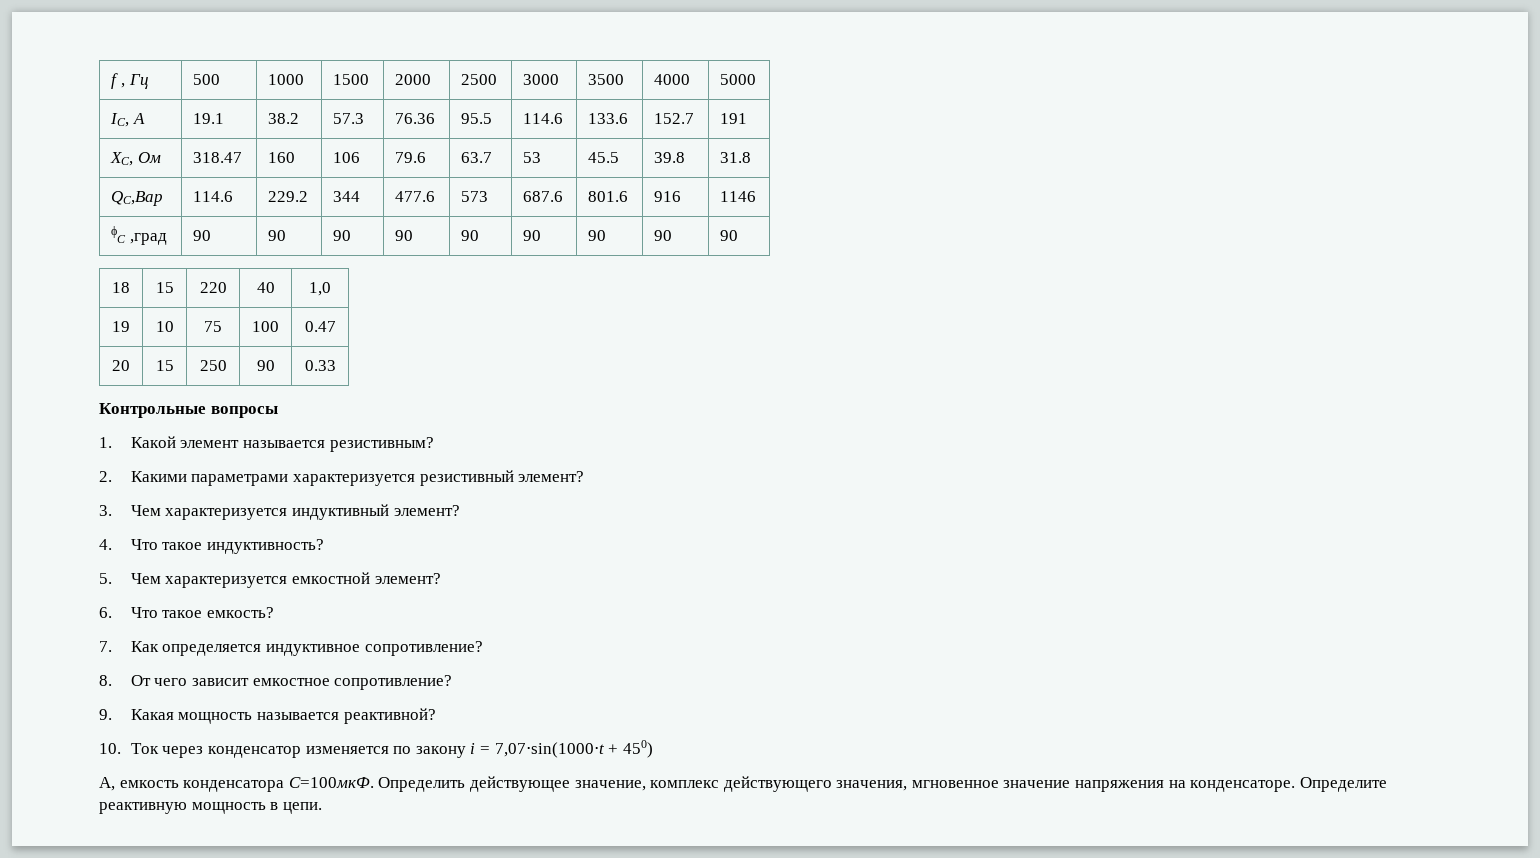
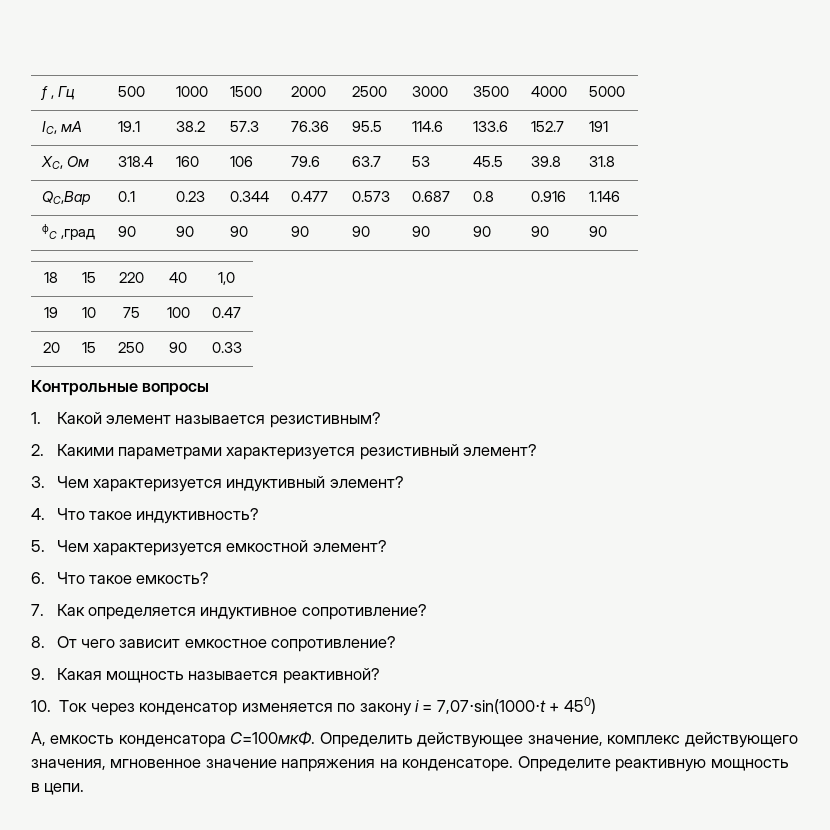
- IС, А | 19.1 | 38.2 | 57.3 | 76.36 | 95.5 | 114.6 | 133.6 | 152.7 | 191
+ IС, мА | 19.1 | 38.2 | 57.3 | 76.36 | 95.5 | 114.6 | 133.6 | 152.7 | 191
- ХС, Ом | 318.47 | 160 | 106 | 79.6 | 63.7 | 53 | 45.5 | 39.8 | 31.8
+ ХС, Ом | 318.4 | 160 | 106 | 79.6 | 63.7 | 53 | 45.5 | 39.8 | 31.8
- QС,Bap | 114.6 | 229.2 | 344 | 477.6 | 573 | 687.6 | 801.6 | 916 | 1146
+ QС,Bap | 0.1 | 0.23 | 0.344 | 0.477 | 0.573 | 0.687 | 0.8 | 0.916 | 1.146

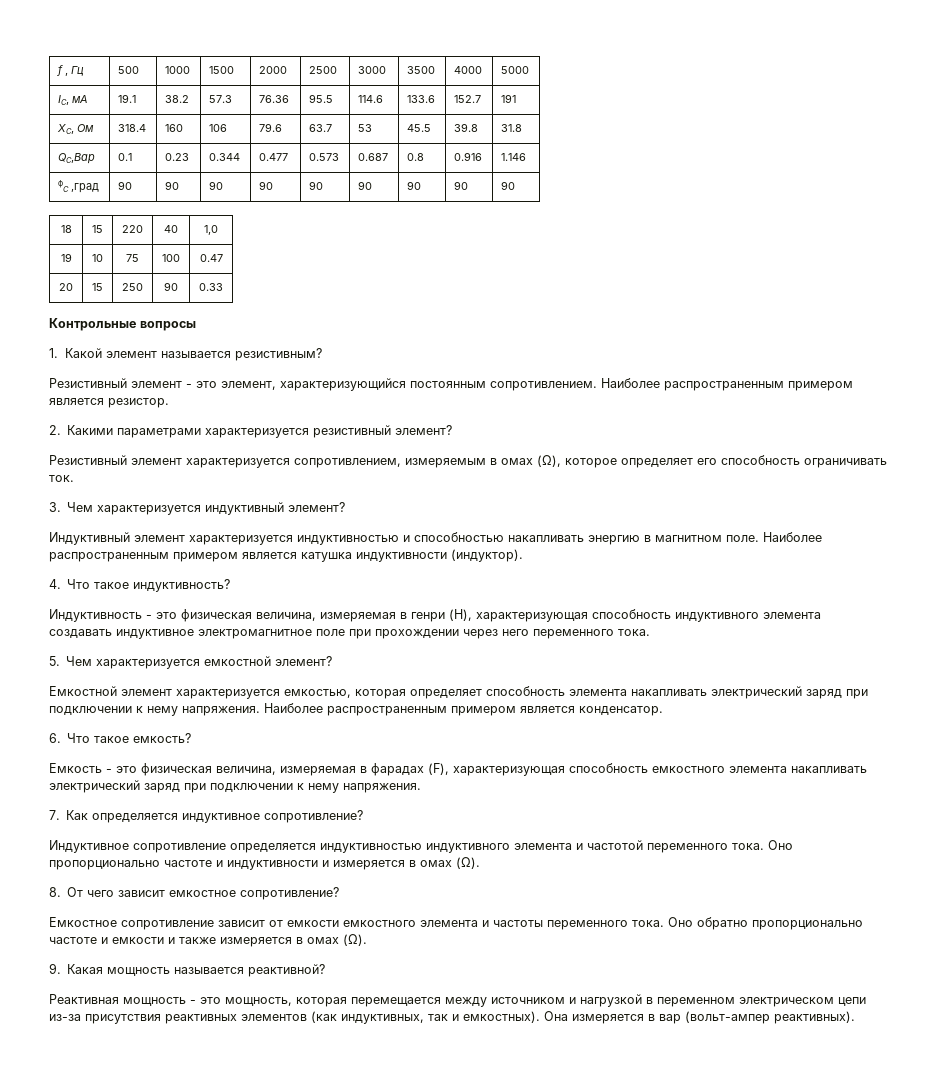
+ Резистивный элемент - это элемент, характеризующийся постоянным сопротивлением. Наиболее распространенным примером является резистор.
+ Резистивный элемент характеризуется сопротивлением, измеряемым в омах (Ω), которое определяет его способность ограничивать ток.
+ Индуктивный элемент характеризуется индуктивностью и способностью накапливать энергию в магнитном поле. Наиболее распространенным примером является катушка индуктивности (индуктор).
  4. Что такое индуктивность?
+ Индуктивность - это физическая величина, измеряемая в генри (H), характеризующая способность индуктивного элемента создавать индуктивное электромагнитное поле при прохождении через него переменного тока.
+ Емкостной элемент характеризуется емкостью, которая определяет способность элемента накапливать электрический заряд при подключении к нему напряжения. Наиболее распространенным примером является конденсатор.
  6. Что такое емкость?
+ Емкость - это физическая величина, измеряемая в фарадах (F), характеризующая способность емкостного элемента накапливать электрический заряд при подключении к нему напряжения.
+ Индуктивное сопротивление определяется индуктивностью индуктивного элемента и частотой переменного тока. Оно пропорционально частоте и индуктивности и измеряется в омах (Ω).
+ Емкостное сопротивление зависит от емкости емкостного элемента и частоты переменного тока. Оно обратно пропорционально частоте и емкости и также измеряется в омах (Ω).
- 10. Ток через конденсатор изменяется по закону i = 7,07⋅sin(1000⋅t + 450)
- A, емкость конденсатора С=100мкФ. Определить действующее значение, комплекс действующего значения, мгновенное значение напряжения на конденсаторе. Определите реактивную мощность в цепи.
+ Реактивная мощность - это мощность, которая перемещается между источником и нагрузкой в переменном электрическом цепи из-за присутствия реактивных элементов (как индуктивных, так и емкостных). Она измеряется в вар (вольт-ампер реактивных).

